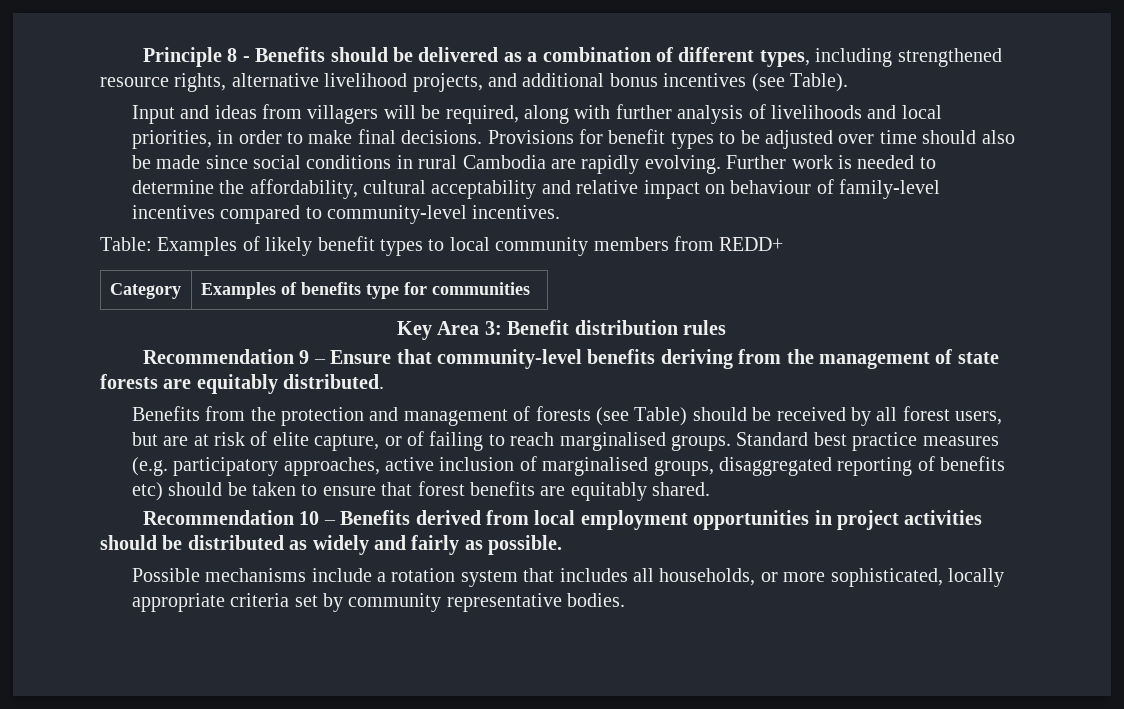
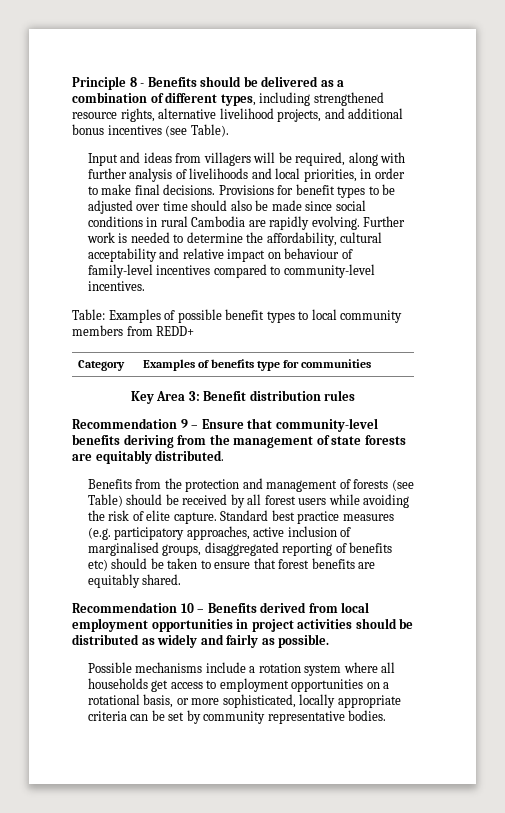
- Table: Examples of likely benefit types to local community members from REDD+
+ Table: Examples of possible benefit types to local community members from REDD+
- Benefits from the protection and management of forests (see Table) should be received by all forest users, but are at risk of elite capture, or of failing to reach marginalised groups.
+ Benefits from the protection and management of forests (see Table) should be received by all forest users while avoiding the risk of elite capture.
- Possible mechanisms include a rotation system that includes all households, or more sophisticated, locally appropriate criteria set by community representative bodies.
+ Possible mechanisms include a rotation system where all households get access to employment opportunities on a rotational basis, or more sophisticated, locally appropriate criteria can be set by community representative bodies.

